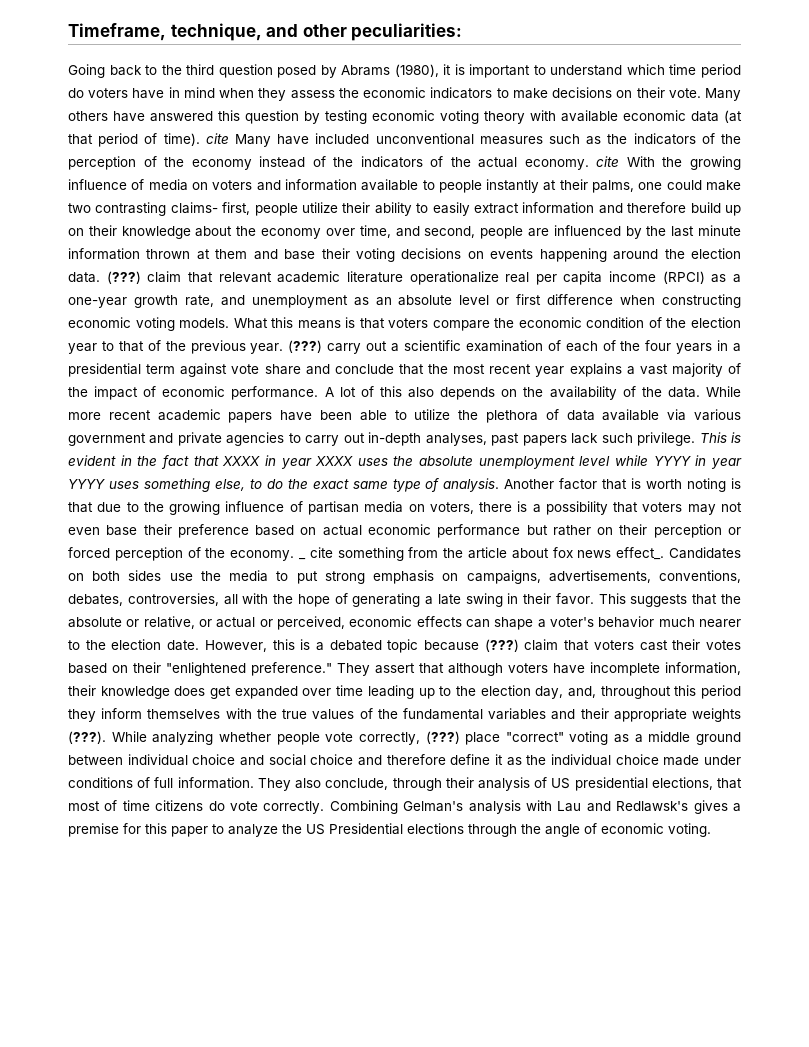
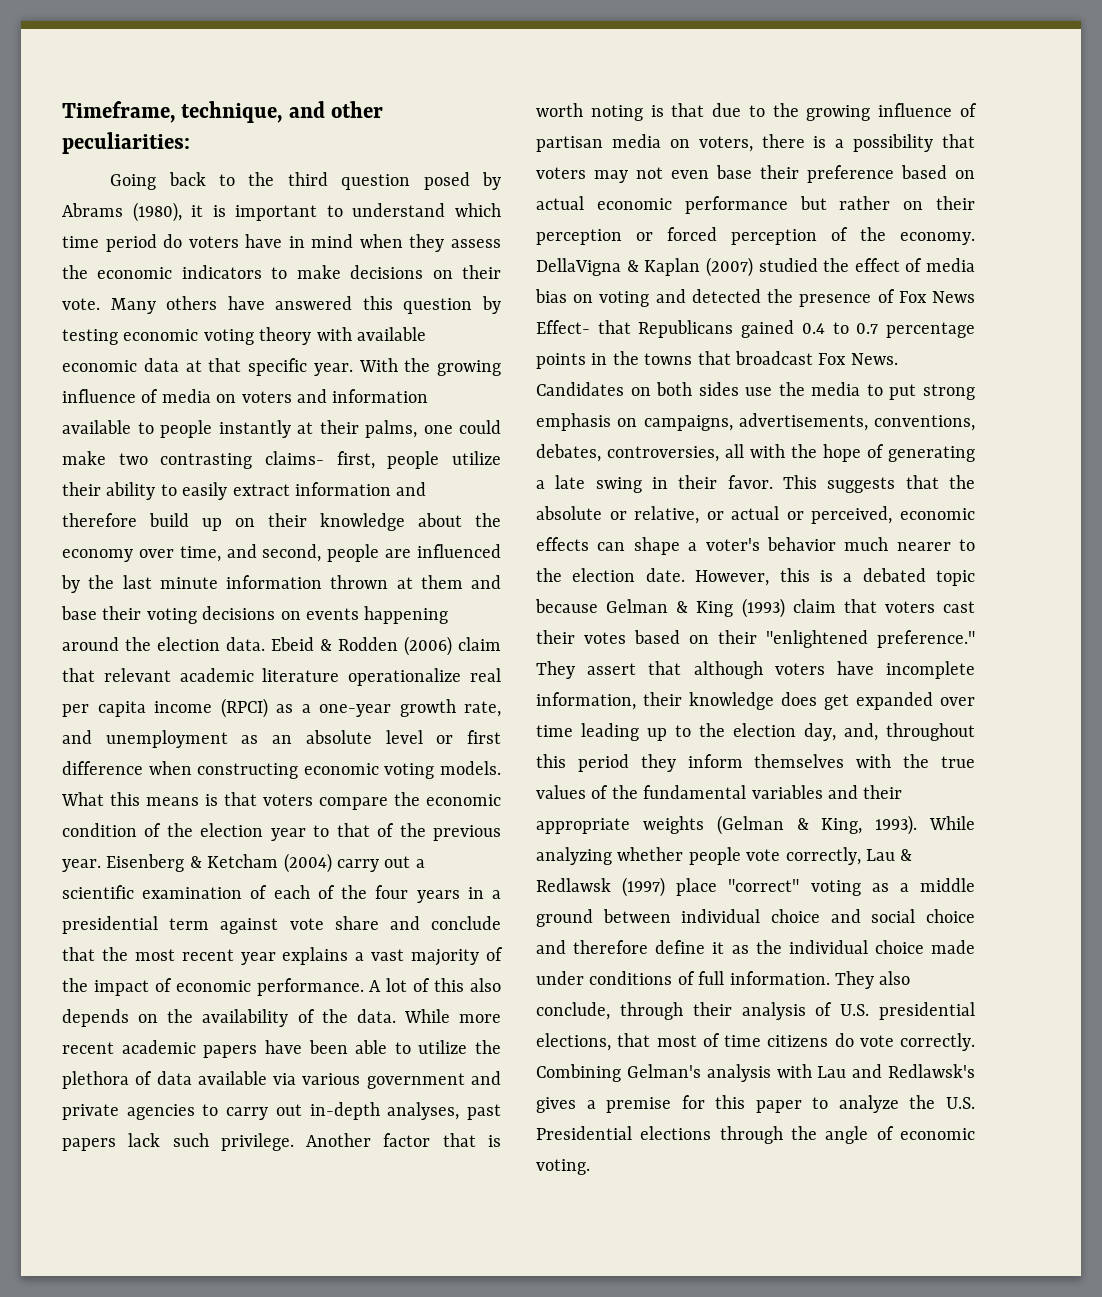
- Many others have answered this question by testing economic voting theory with available economic data (at that period of time). cite Many have included unconventional measures such as the indicators of the perception of the economy instead of the indicators of the actual economy. cite With the growing influence of media on voters and information available to people instantly at their palms, one could make two contrasting claims- first, people utilize their ability to easily extract information and therefore build up on their knowledge about the economy over time, and second, people are influenced by the last minute information thrown at them and base their voting decisions on events happening around the election data.
+ Many others have answered this question by testing economic voting theory with available economic data at that specific year. With the growing influence of media on voters and information available to people instantly at their palms, one could make two contrasting claims- first, people utilize their ability to easily extract information and therefore build up on their knowledge about the economy over time, and second, people are influenced by the last minute information thrown at them and base their voting decisions on events happening around the election data.
- (???) claim that relevant academic literature operationalize real per capita income (RPCI) as a one-year growth rate, and unemployment as an absolute level or first difference when constructing economic voting models.
+ Ebeid & Rodden (2006) claim that relevant academic literature operationalize real per capita income (RPCI) as a one-year growth rate, and unemployment as an absolute level or first difference when constructing economic voting models.
- (???) carry out a scientific examination of each of the four years in a presidential term against vote share and conclude that the most recent year explains a vast majority of the impact of economic performance.
+ Eisenberg & Ketcham (2004) carry out a scientific examination of each of the four years in a presidential term against vote share and conclude that the most recent year explains a vast majority of the impact of economic performance.
- This is evident in the fact that XXXX in year XXXX uses the absolute unemployment level while YYYY in year YYYY uses something else, to do the exact same type of analysis.
- _ cite something from the article about fox news effect_.
+ DellaVigna & Kaplan (2007) studied the effect of media bias on voting and detected the presence of Fox News Effect- that Republicans gained 0.4 to 0.7 percentage points in the towns that broadcast Fox News.
- However, this is a debated topic because (???) claim that voters cast their votes based on their "enlightened preference."
+ However, this is a debated topic because Gelman & King (1993) claim that voters cast their votes based on their "enlightened preference."
- They assert that although voters have incomplete information, their knowledge does get expanded over time leading up to the election day, and, throughout this period they inform themselves with the true values of the fundamental variables and their appropriate weights (???).
+ They assert that although voters have incomplete information, their knowledge does get expanded over time leading up to the election day, and, throughout this period they inform themselves with the true values of the fundamental variables and their appropriate weights (Gelman & King, 1993).
- While analyzing whether people vote correctly, (???) place "correct" voting as a middle ground between individual choice and social choice and therefore define it as the individual choice made under conditions of full information.
+ While analyzing whether people vote correctly, Lau & Redlawsk (1997) place "correct" voting as a middle ground between individual choice and social choice and therefore define it as the individual choice made under conditions of full information.
- They also conclude, through their analysis of US presidential elections, that most of time citizens do vote correctly.
+ They also conclude, through their analysis of U.S. presidential elections, that most of time citizens do vote correctly.
- Combining Gelman's analysis with Lau and Redlawsk's gives a premise for this paper to analyze the US Presidential elections through the angle of economic voting.
+ Combining Gelman's analysis with Lau and Redlawsk's gives a premise for this paper to analyze the U.S. Presidential elections through the angle of economic voting.

